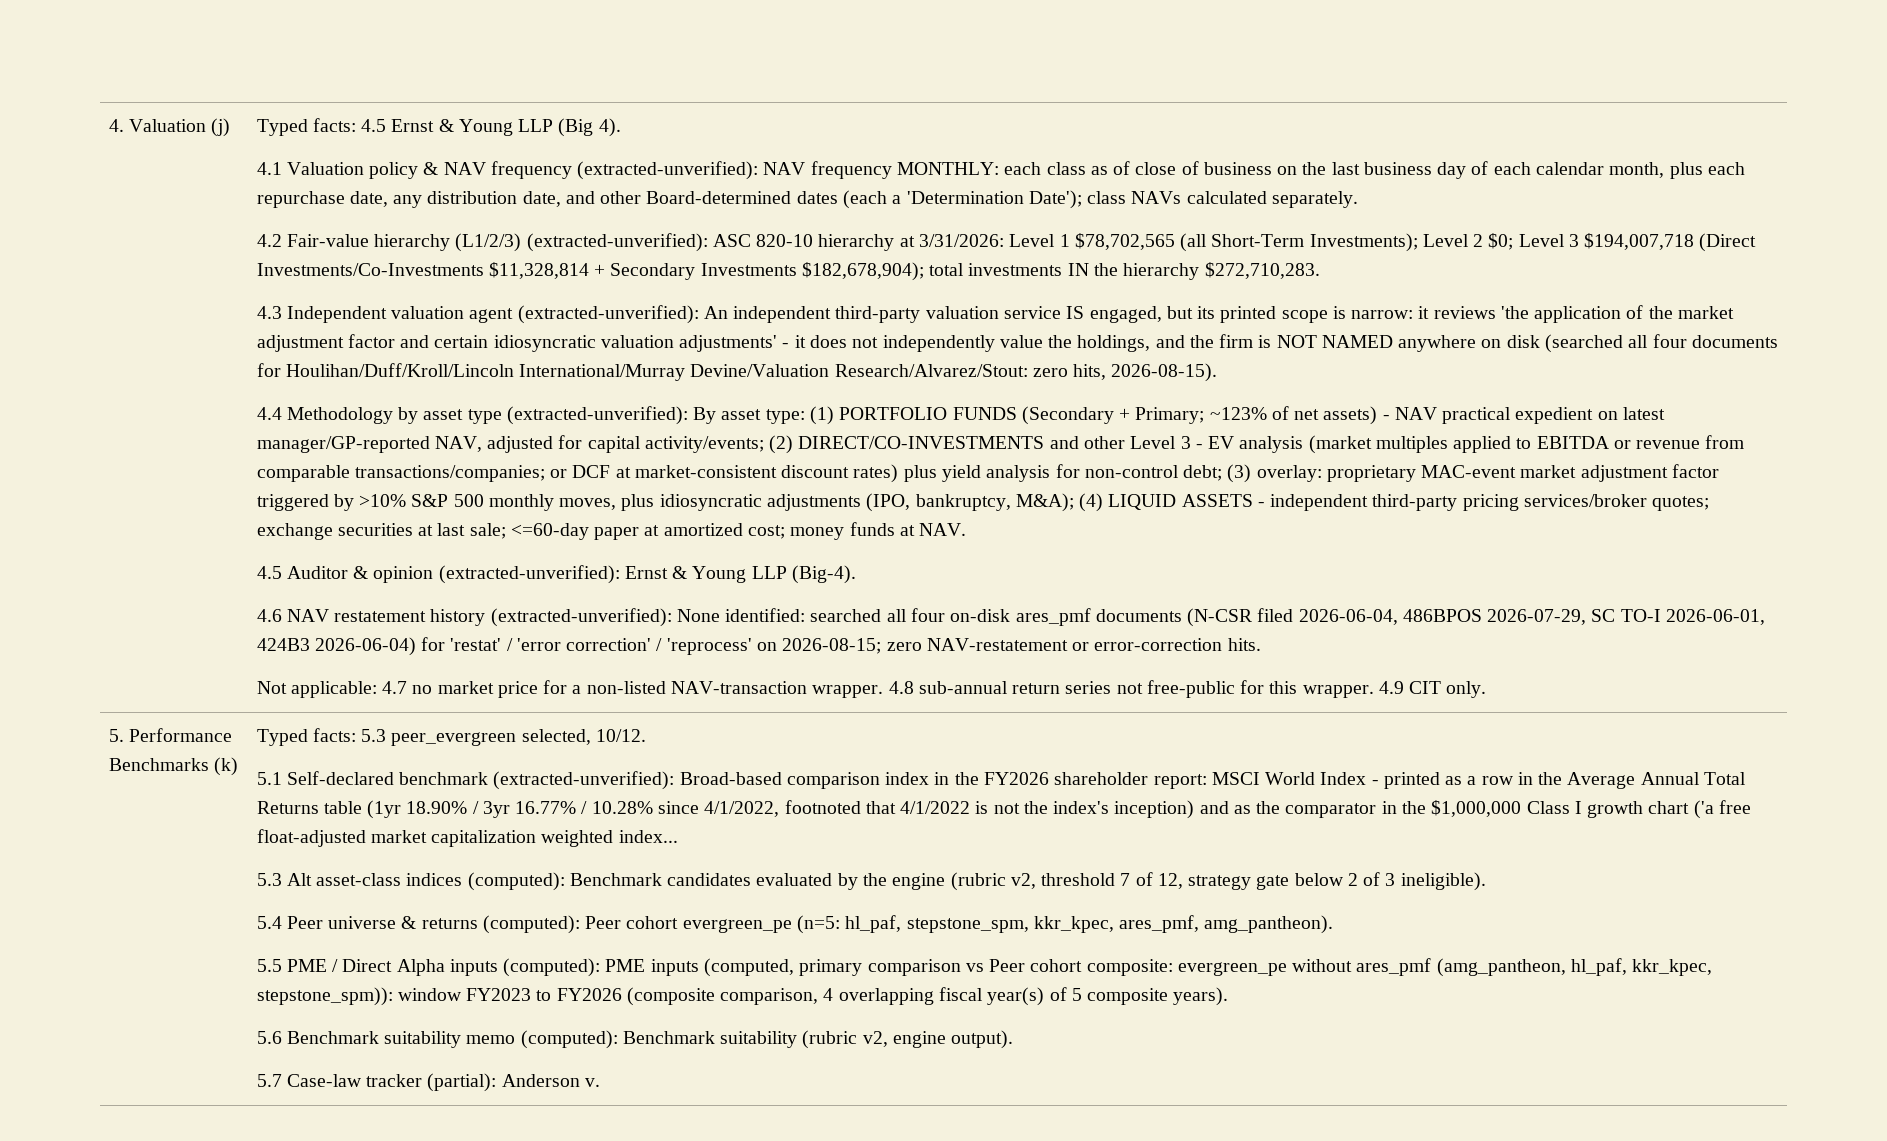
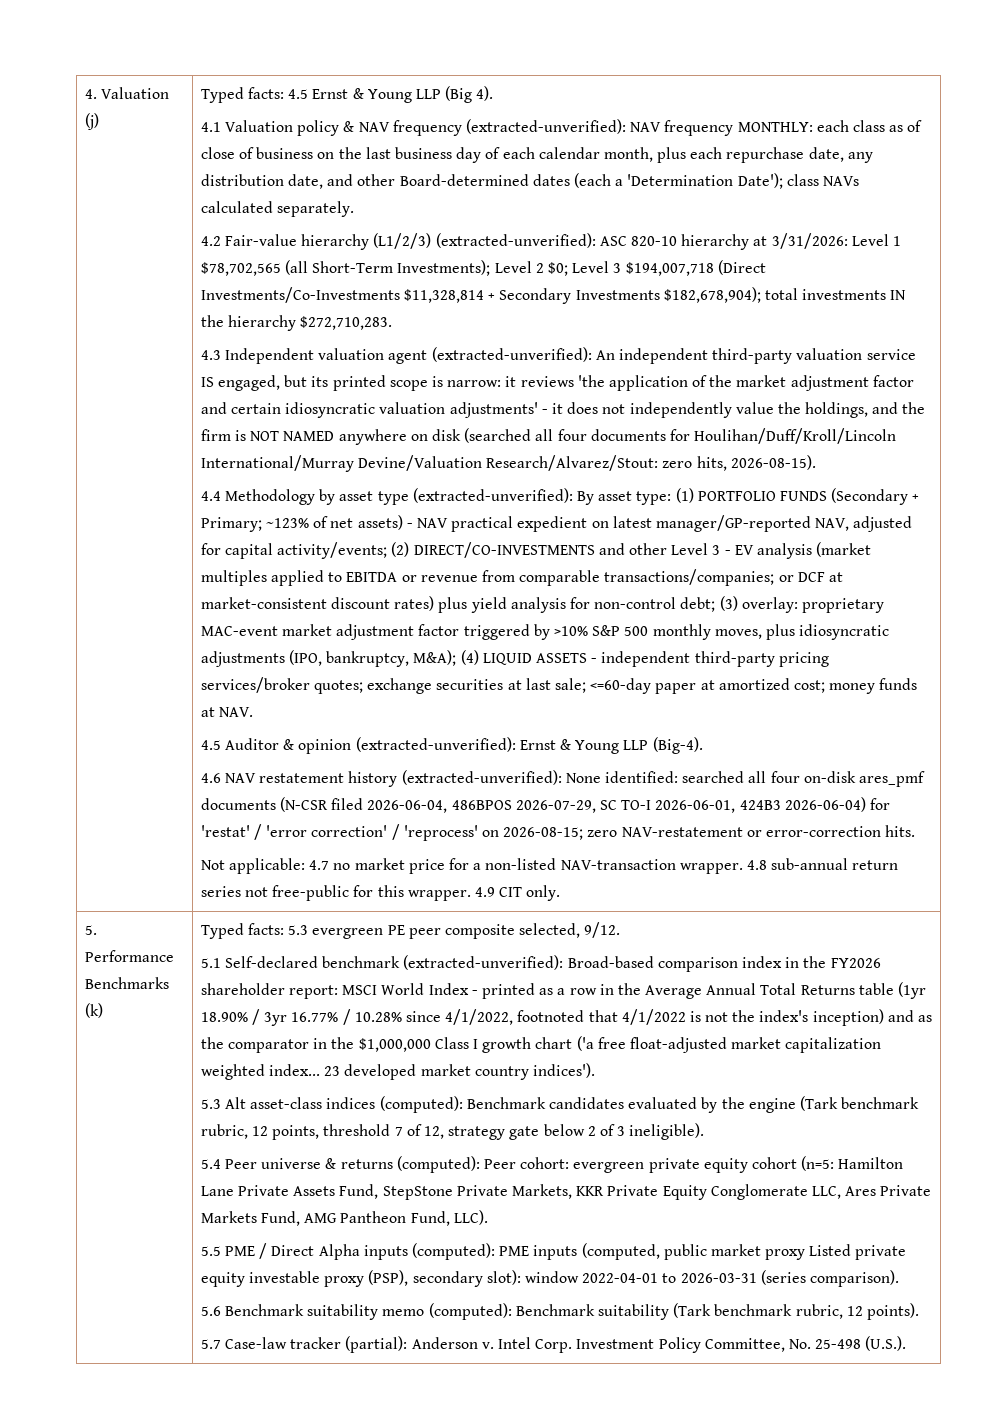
- Typed facts: 5.3 peer_evergreen selected, 10/12.
+ Typed facts: 5.3 evergreen PE peer composite selected, 9/12.
+ 23 developed market country indices').
- 5.3 Alt asset-class indices (computed): Benchmark candidates evaluated by the engine (rubric v2, threshold 7 of 12, strategy gate below 2 of 3 ineligible).
+ 5.3 Alt asset-class indices (computed): Benchmark candidates evaluated by the engine (Tark benchmark rubric, 12 points, threshold 7 of 12, strategy gate below 2 of 3 ineligible).
- 5.4 Peer universe & returns (computed): Peer cohort evergreen_pe (n=5: hl_paf, stepstone_spm, kkr_kpec, ares_pmf, amg_pantheon).
+ 5.4 Peer universe & returns (computed): Peer cohort: evergreen private equity cohort (n=5: Hamilton Lane Private Assets Fund, StepStone Private Markets, KKR Private Equity Conglomerate LLC, Ares Private Markets Fund, AMG Pantheon Fund, LLC).
- 5.5 PME / Direct Alpha inputs (computed): PME inputs (computed, primary comparison vs Peer cohort composite: evergreen_pe without ares_pmf (amg_pantheon, hl_paf, kkr_kpec, stepstone_spm)): window FY2023 to FY2026 (composite comparison, 4 overlapping fiscal year(s) of 5 composite years).
+ 5.5 PME / Direct Alpha inputs (computed): PME inputs (computed, public market proxy Listed private equity investable proxy (PSP), secondary slot): window 2022-04-01 to 2026-03-31 (series comparison).
- 5.6 Benchmark suitability memo (computed): Benchmark suitability (rubric v2, engine output).
+ 5.6 Benchmark suitability memo (computed): Benchmark suitability (Tark benchmark rubric, 12 points).
+ Intel Corp. Investment Policy Committee, No. 25-498 (U.S.).

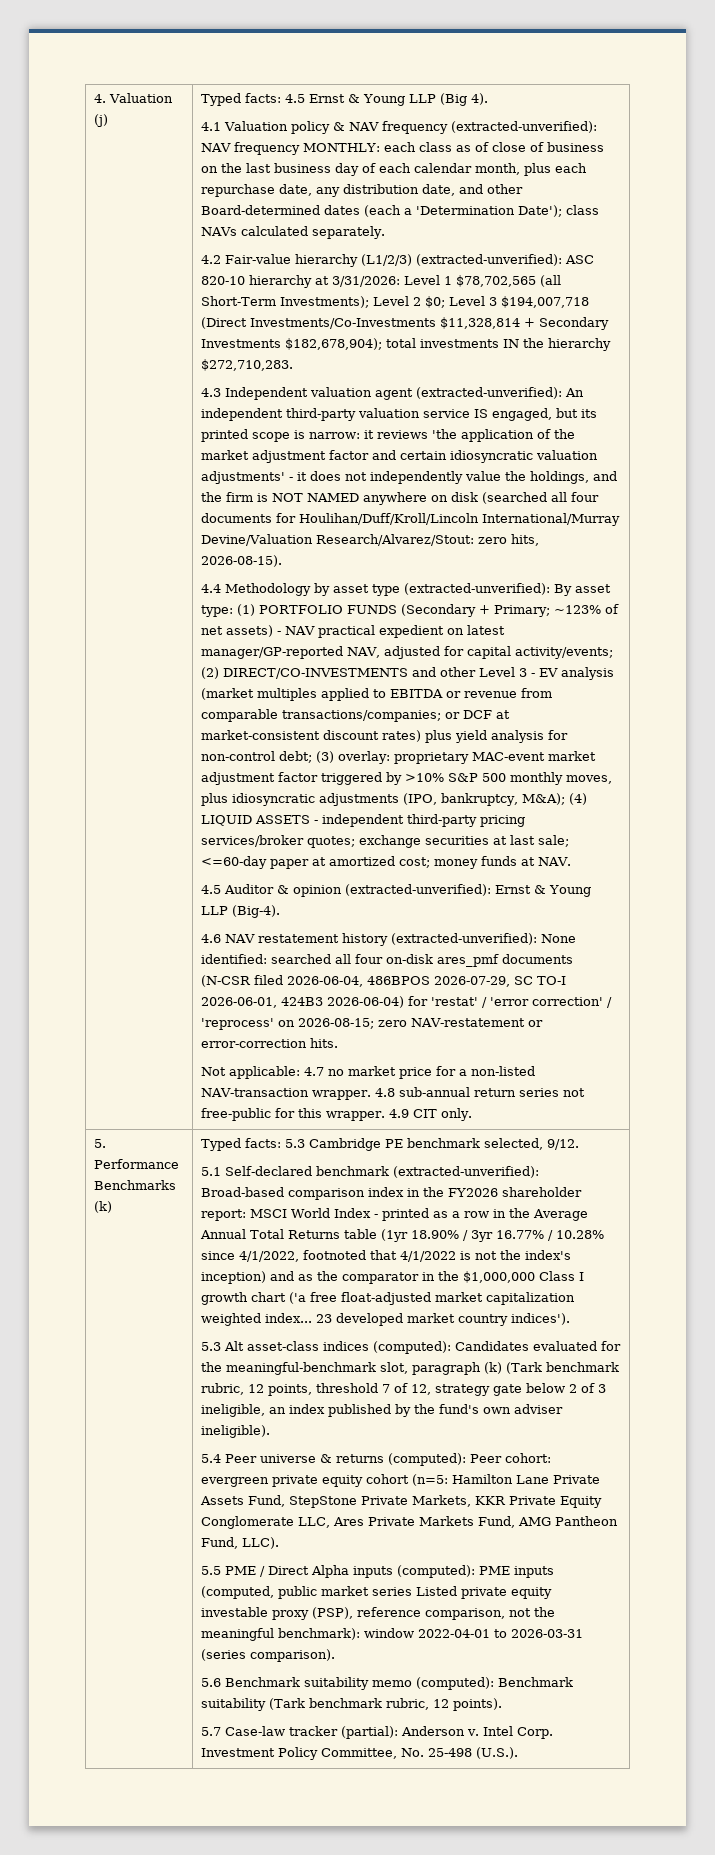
- Typed facts: 5.3 evergreen PE peer composite selected, 9/12.
+ Typed facts: 5.3 Cambridge PE benchmark selected, 9/12.
- 5.3 Alt asset-class indices (computed): Benchmark candidates evaluated by the engine (Tark benchmark rubric, 12 points, threshold 7 of 12, strategy gate below 2 of 3 ineligible).
+ 5.3 Alt asset-class indices (computed): Candidates evaluated for the meaningful-benchmark slot, paragraph (k) (Tark benchmark rubric, 12 points, threshold 7 of 12, strategy gate below 2 of 3 ineligible, an index published by the fund's own adviser ineligible).
- 5.5 PME / Direct Alpha inputs (computed): PME inputs (computed, public market proxy Listed private equity investable proxy (PSP), secondary slot): window 2022-04-01 to 2026-03-31 (series comparison).
+ 5.5 PME / Direct Alpha inputs (computed): PME inputs (computed, public market series Listed private equity investable proxy (PSP), reference comparison, not the meaningful benchmark): window 2022-04-01 to 2026-03-31 (series comparison).

